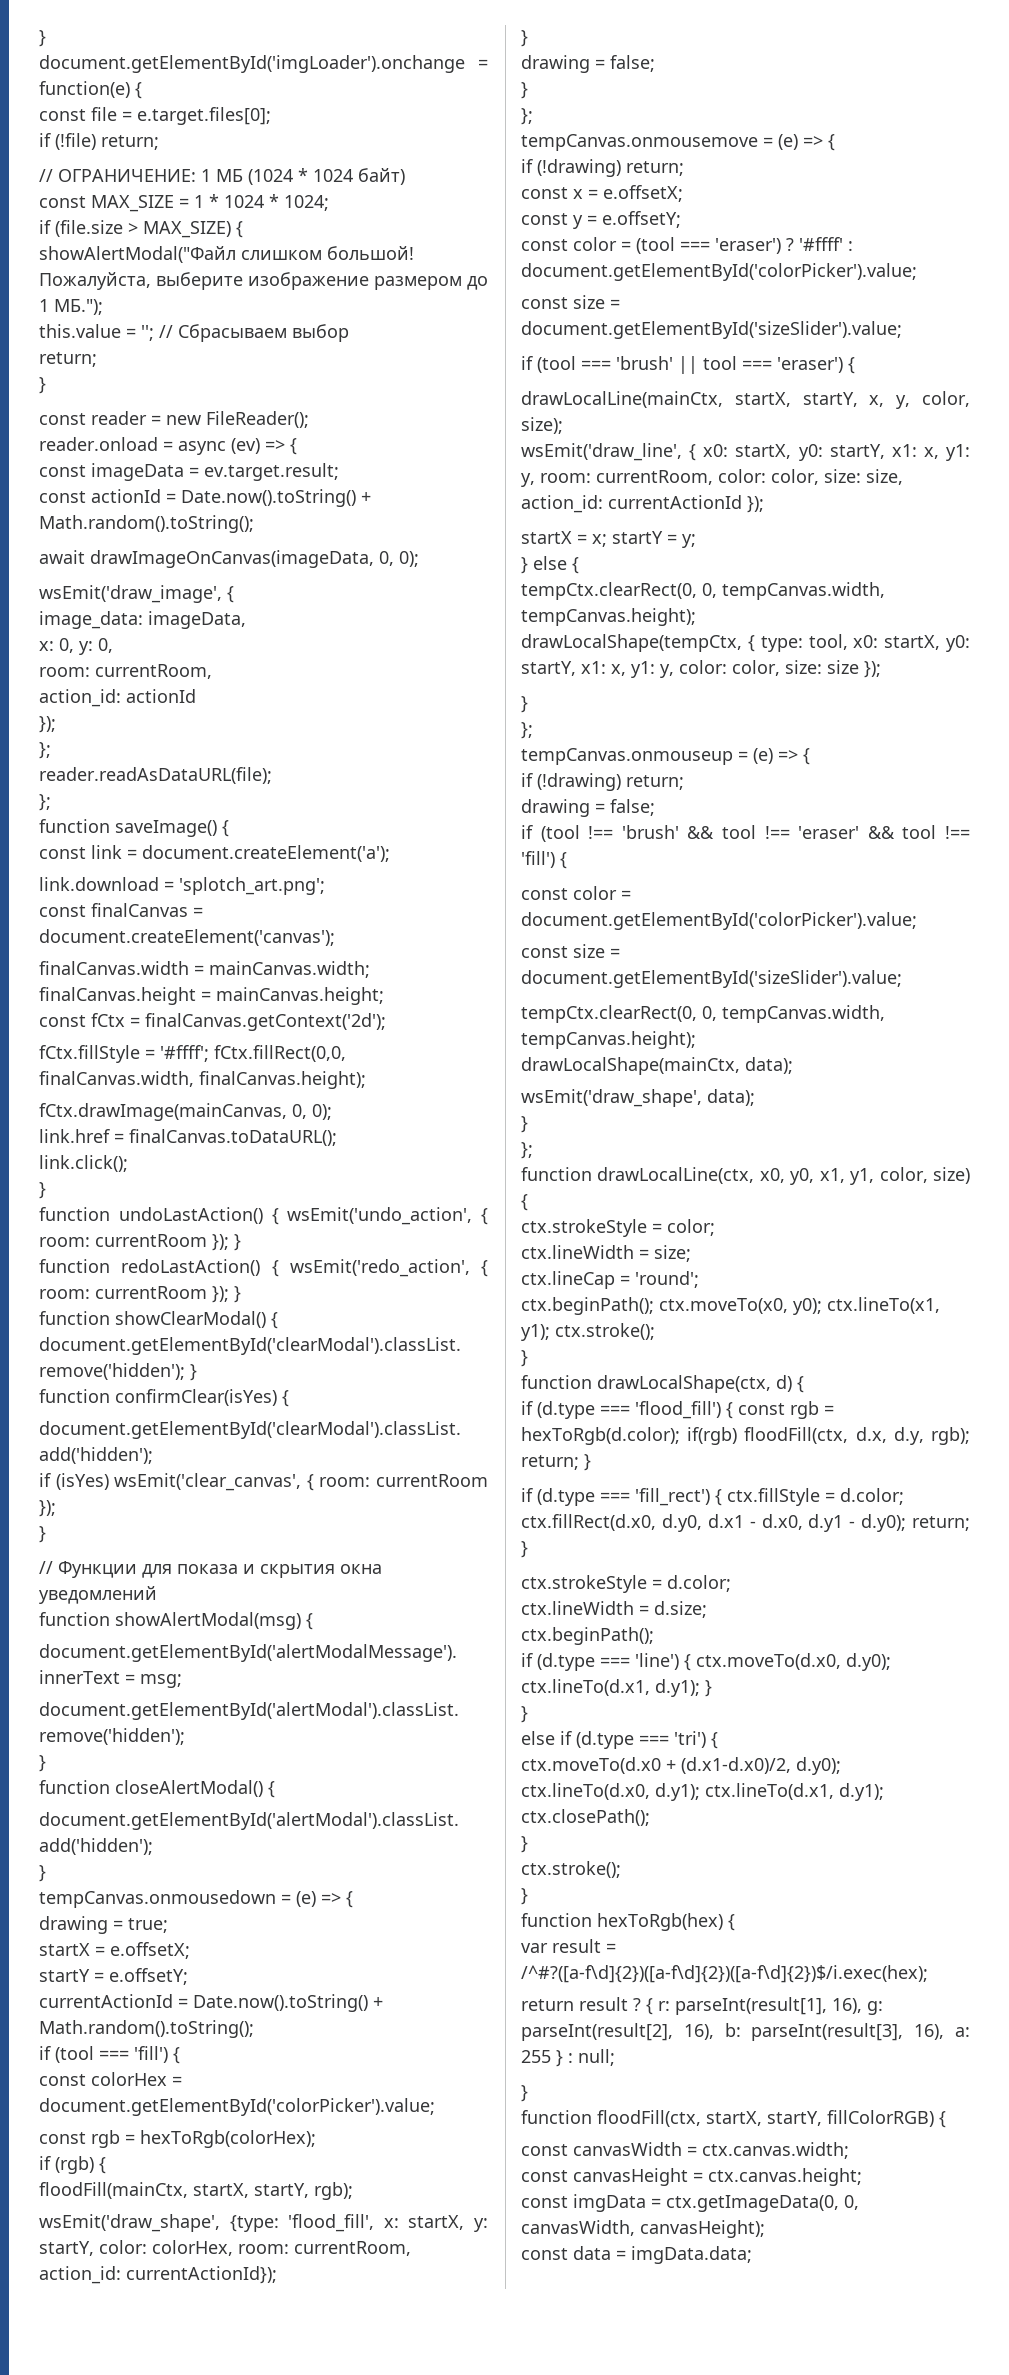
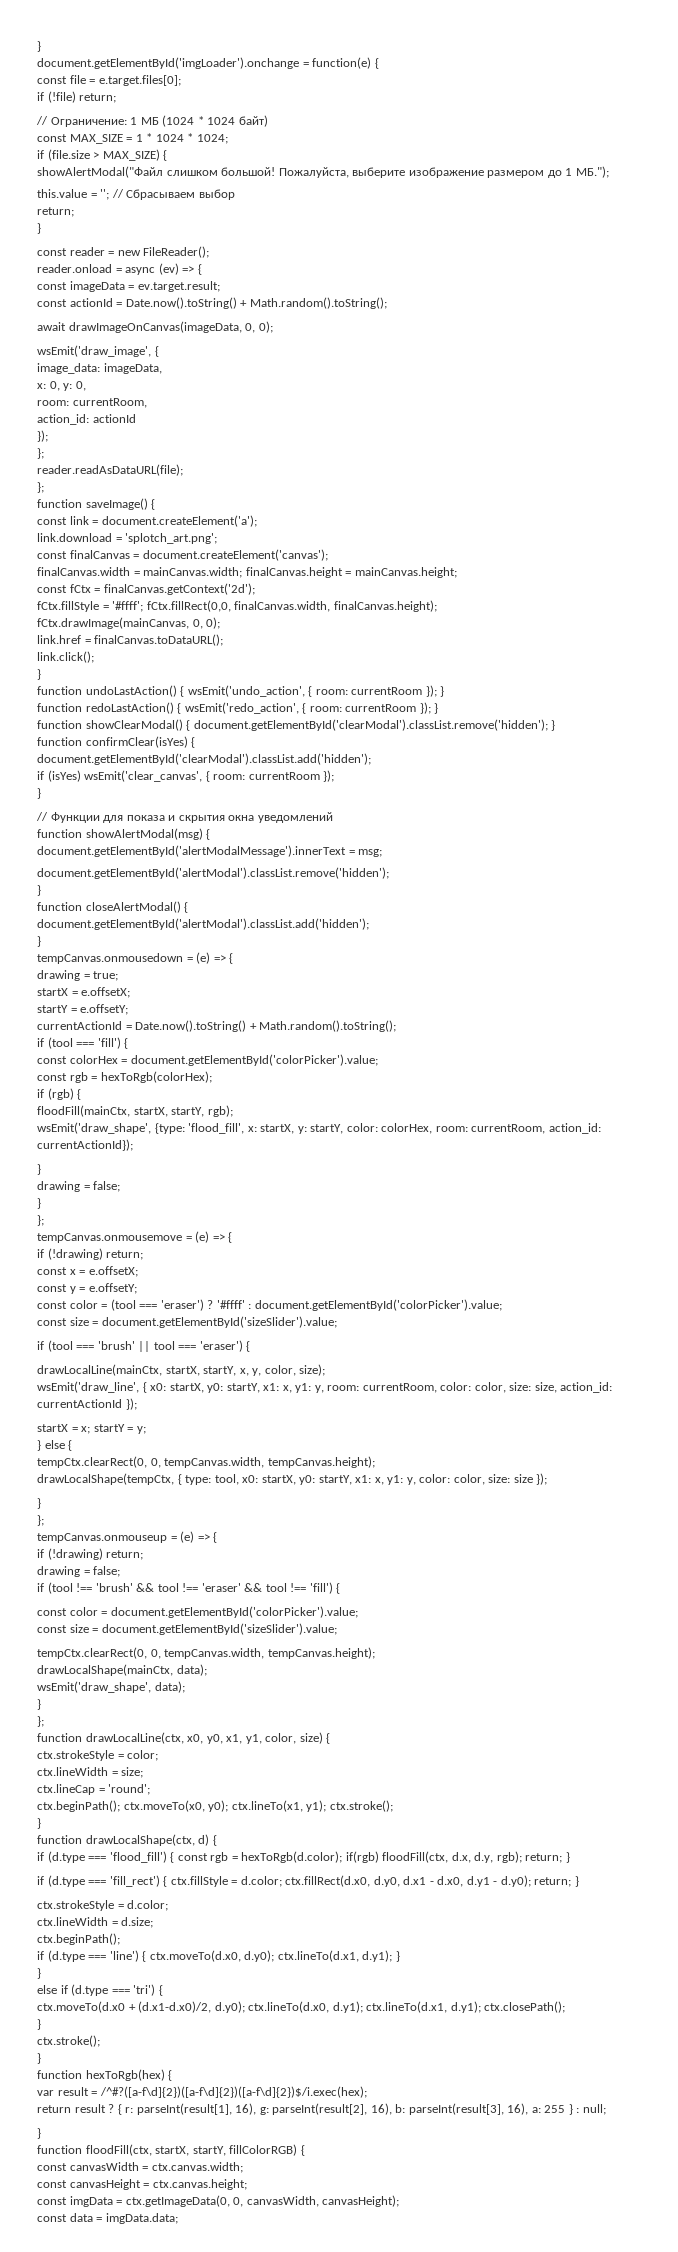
- // ОГРАНИЧЕНИЕ: 1 МБ (1024 * 1024 байт)
+ // Ограничение: 1 МБ (1024 * 1024 байт)

